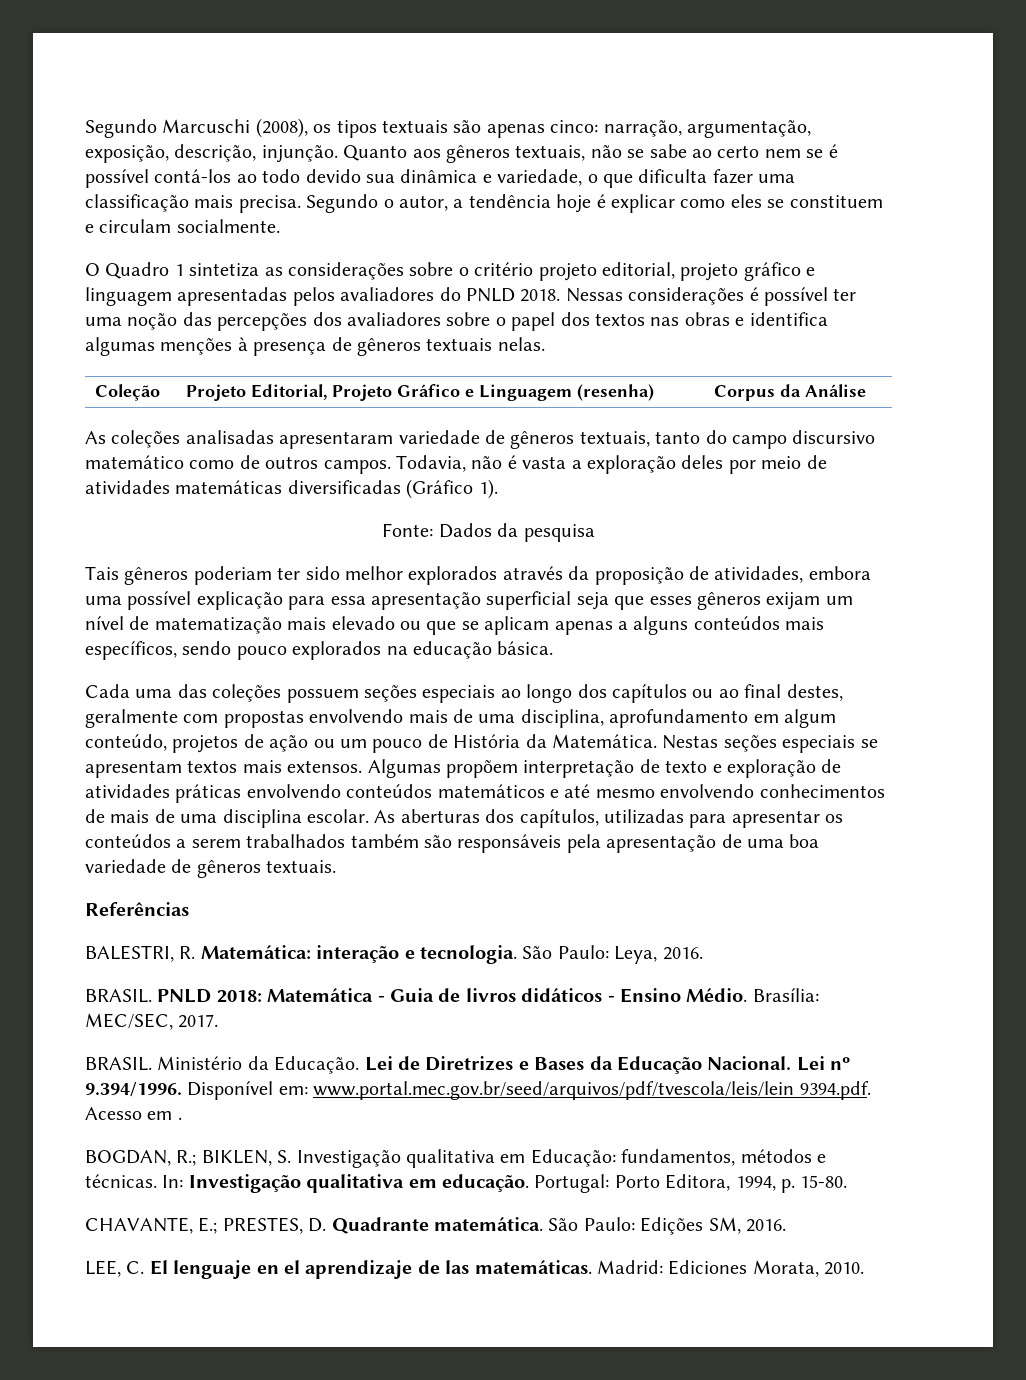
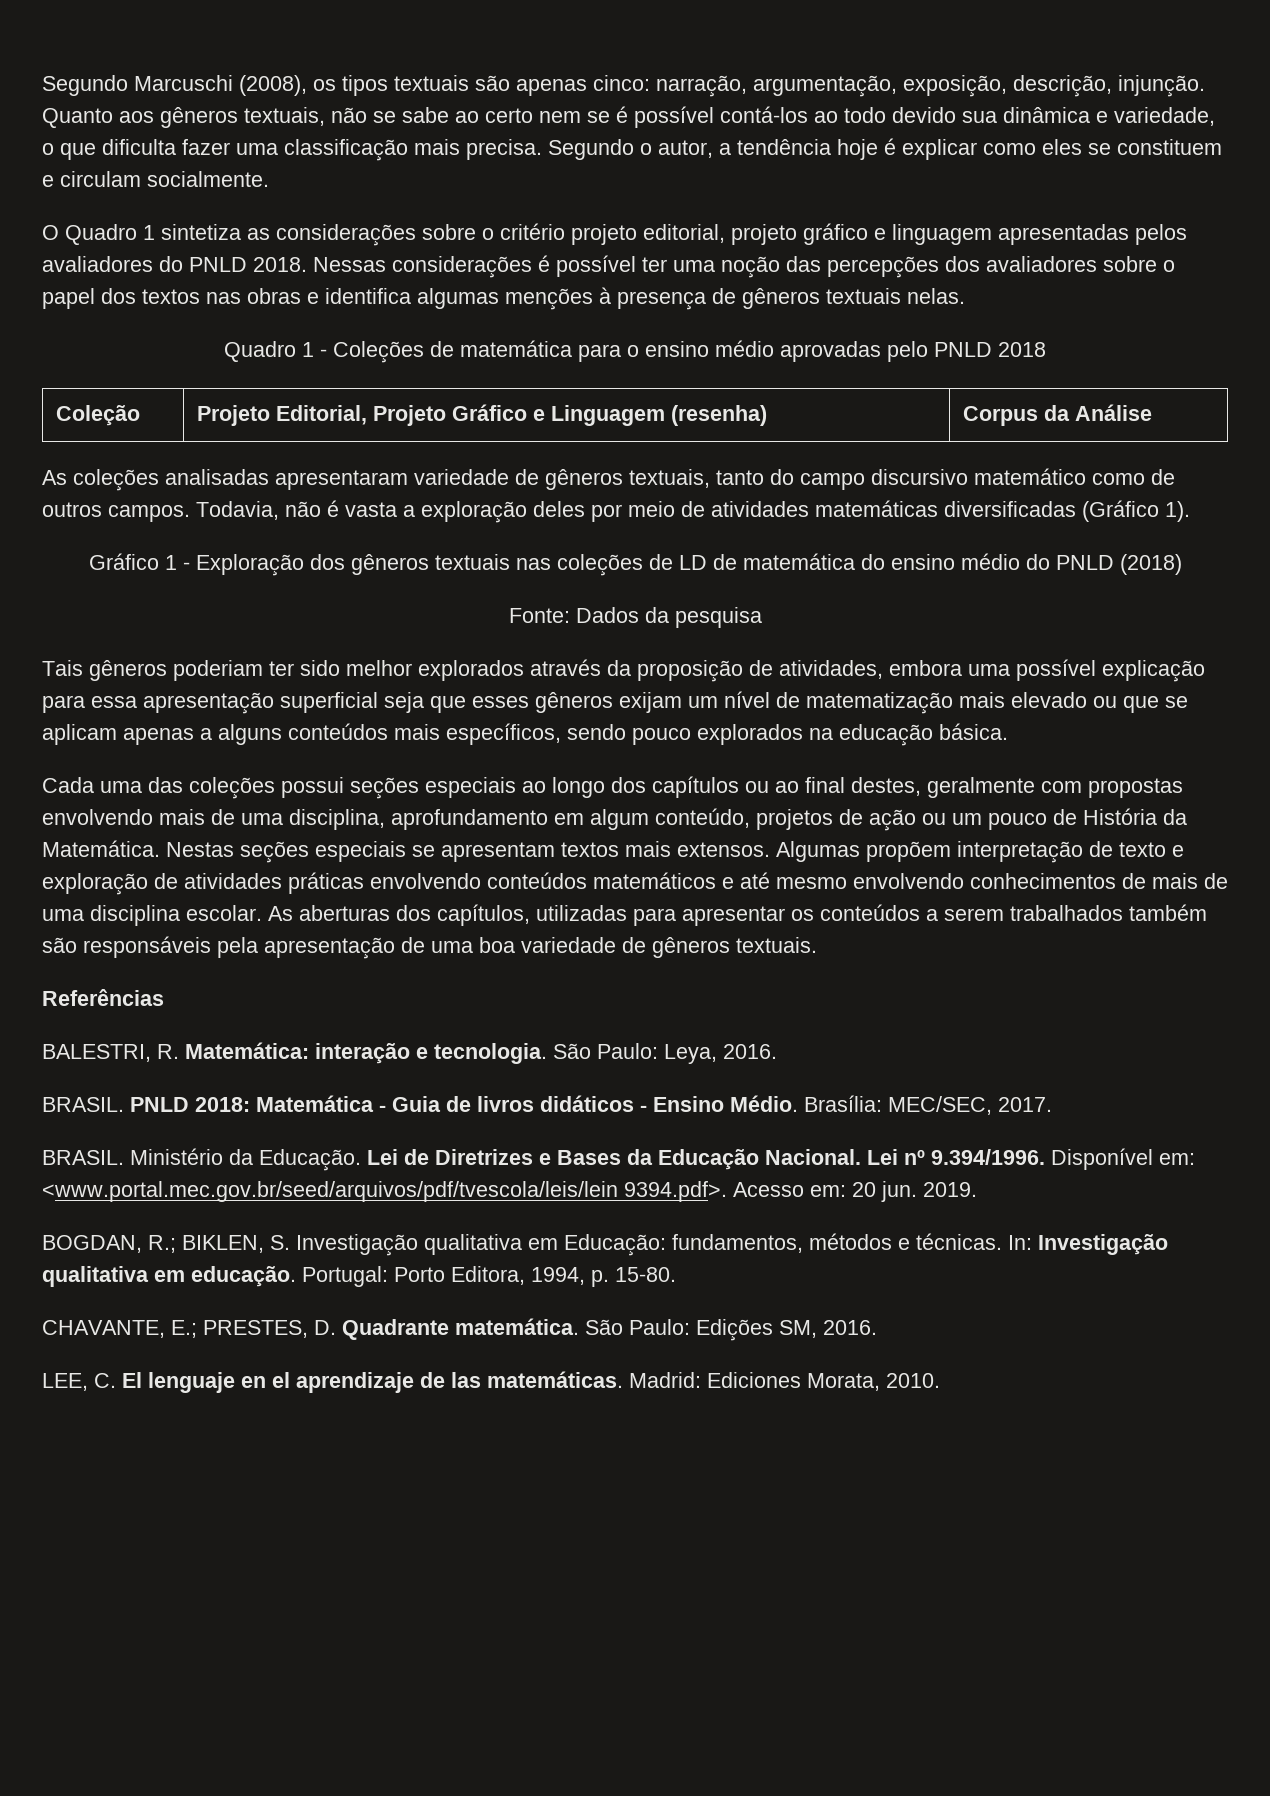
+ Quadro 1 - Coleções de matemática para o ensino médio aprovadas pelo PNLD 2018
+ Gráfico 1 - Exploração dos gêneros textuais nas coleções de LD de matemática do ensino médio do PNLD (2018)
- Cada uma das coleções possuem seções especiais ao longo dos capítulos ou ao final destes, geralmente com propostas envolvendo mais de uma disciplina, aprofundamento em algum conteúdo, projetos de ação ou um pouco de História da Matemática.
+ Cada uma das coleções possui seções especiais ao longo dos capítulos ou ao final destes, geralmente com propostas envolvendo mais de uma disciplina, aprofundamento em algum conteúdo, projetos de ação ou um pouco de História da Matemática.
- Lei nº 9.394/1996. Disponível em: www.portal.mec.gov.br/seed/arquivos/pdf/tvescola/leis/lein 9394.pdf. Acesso em .
+ Lei nº 9.394/1996. Disponível em: <www.portal.mec.gov.br/seed/arquivos/pdf/tvescola/leis/lein 9394.pdf>. Acesso em: 20 jun. 2019.

